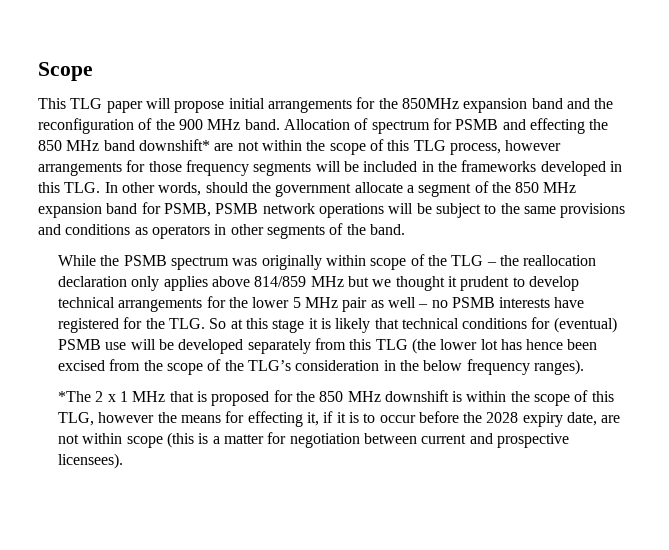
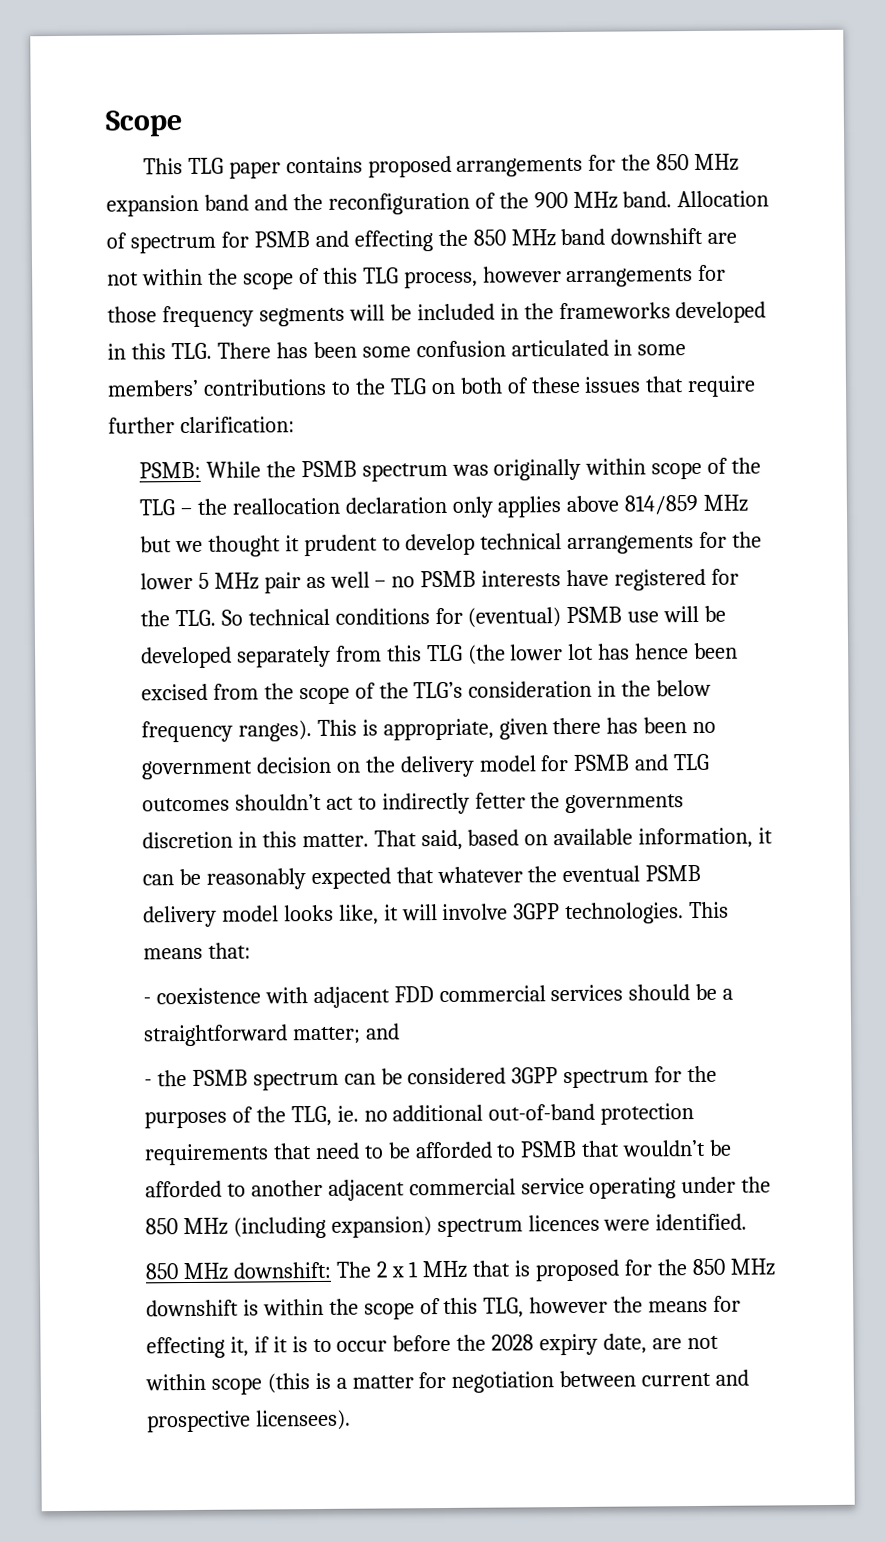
- This TLG paper will propose initial arrangements for the 850MHz expansion band and the reconfiguration of the 900 MHz band.
+ This TLG paper contains proposed arrangements for the 850 MHz expansion band and the reconfiguration of the 900 MHz band.
- Allocation of spectrum for PSMB and effecting the 850 MHz band downshift* are not within the scope of this TLG process, however arrangements for those frequency segments will be included in the frameworks developed in this TLG. In other words, should the government allocate a segment of the 850 MHz expansion band for PSMB, PSMB network operations will be subject to the same provisions and conditions as operators in other segments of the band.
- While the PSMB spectrum was originally within scope of the TLG – the reallocation declaration only applies above 814/859 MHz but we thought it prudent to develop technical arrangements for the lower 5 MHz pair as well – no PSMB interests have registered for the TLG. So at this stage it is likely that technical conditions for (eventual) PSMB use will be developed separately from this TLG (the lower lot has hence been excised from the scope of the TLG’s consideration in the below frequency ranges).
- *The 2 x 1 MHz that is proposed for the 850 MHz downshift is within the scope of this TLG, however the means for effecting it, if it is to occur before the 2028 expiry date, are not within scope (this is a matter for negotiation between current and prospective licensees).
+ Allocation of spectrum for PSMB and effecting the 850 MHz band downshift are not within the scope of this TLG process, however arrangements for those frequency segments will be included in the frameworks developed in this TLG. There has been some confusion articulated in some members’ contributions to the TLG on both of these issues that require further clarification:
+ PSMB: While the PSMB spectrum was originally within scope of the TLG – the reallocation declaration only applies above 814/859 MHz but we thought it prudent to develop technical arrangements for the lower 5 MHz pair as well – no PSMB interests have registered for the TLG. So technical conditions for (eventual) PSMB use will be developed separately from this TLG (the lower lot has hence been excised from the scope of the TLG’s consideration in the below frequency ranges). This is appropriate, given there has been no government decision on the delivery model for PSMB and TLG outcomes shouldn’t act to indirectly fetter the governments discretion in this matter. That said, based on available information, it can be reasonably expected that whatever the eventual PSMB delivery model looks like, it will involve 3GPP technologies. This means that:
+ - coexistence with adjacent FDD commercial services should be a straightforward matter; and
+ - the PSMB spectrum can be considered 3GPP spectrum for the purposes of the TLG, ie. no additional out-of-band protection requirements that need to be afforded to PSMB that wouldn’t be afforded to another adjacent commercial service operating under the 850 MHz (including expansion) spectrum licences were identified.
+ 850 MHz downshift: The 2 x 1 MHz that is proposed for the 850 MHz downshift is within the scope of this TLG, however the means for effecting it, if it is to occur before the 2028 expiry date, are not within scope (this is a matter for negotiation between current and prospective licensees).

